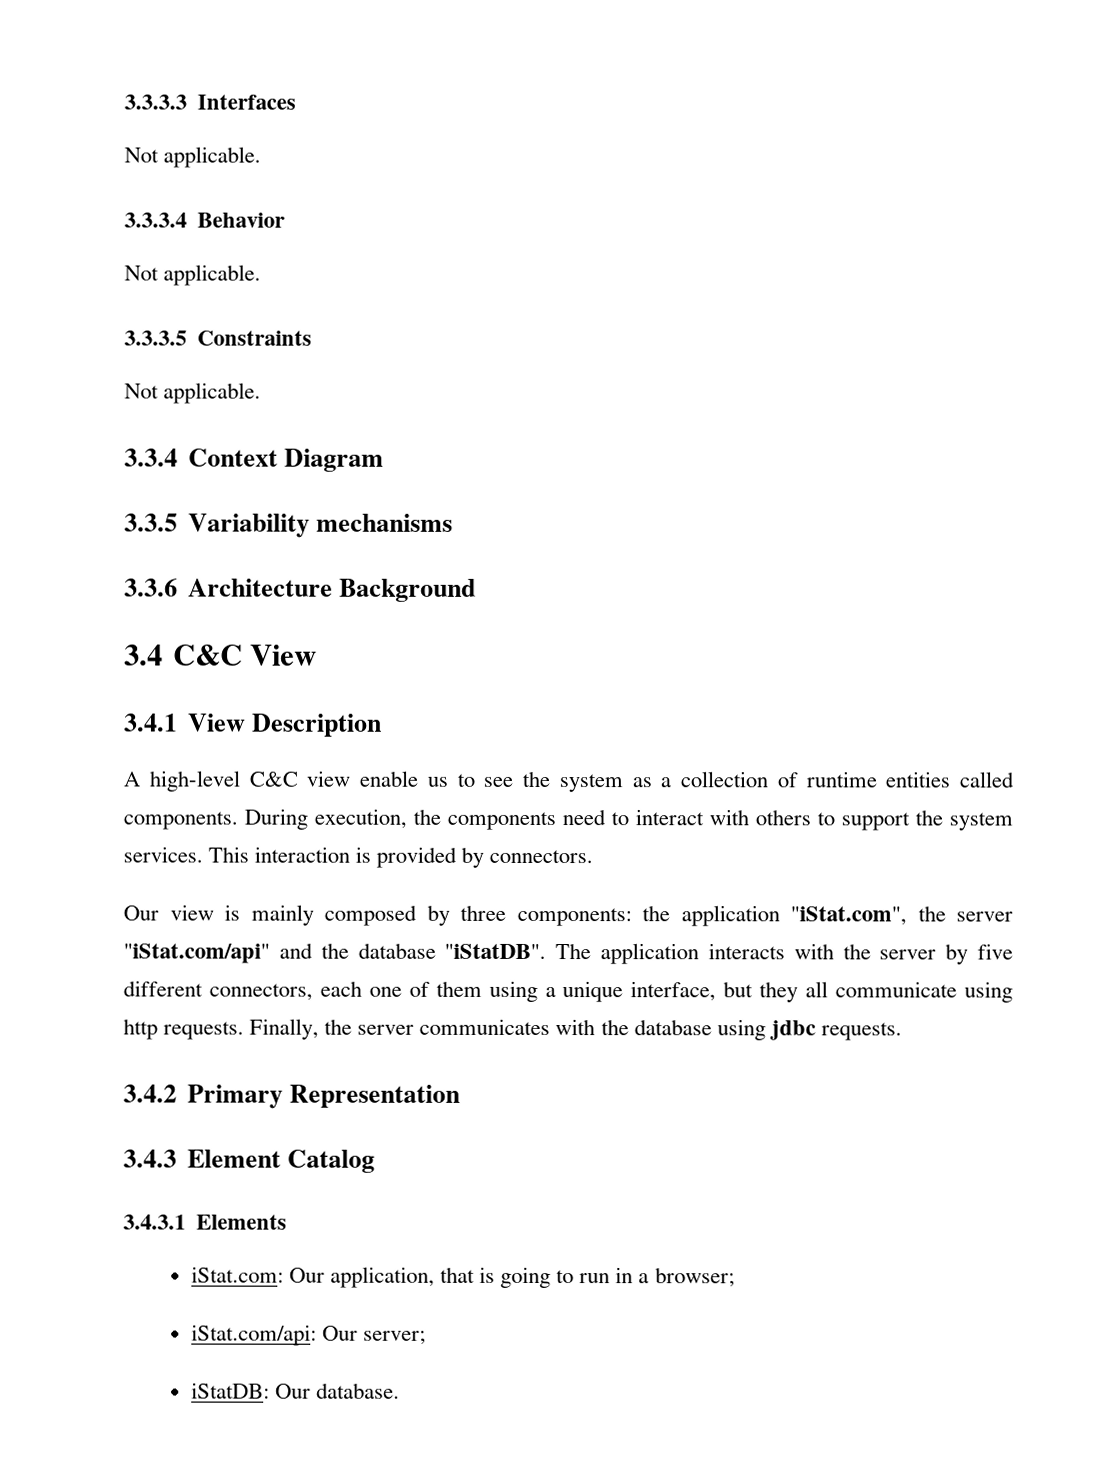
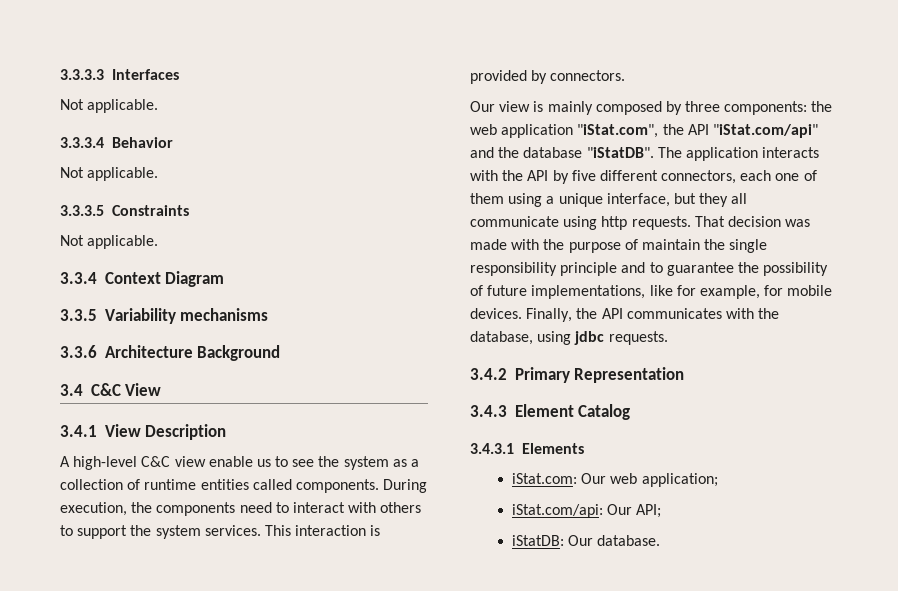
- Our view is mainly composed by three components: the application "iStat.com", the server "iStat.com/api" and the database "iStatDB".
+ Our view is mainly composed by three components: the web application "iStat.com", the API "iStat.com/api" and the database "iStatDB".
- The application interacts with the server by five different connectors, each one of them using a unique interface, but they all communicate using http requests.
+ The application interacts with the API by five different connectors, each one of them using a unique interface, but they all communicate using http requests.
+ That decision was made with the purpose of maintain the single responsibility principle and to guarantee the possibility of future implementations, like for example, for mobile devices.
- Finally, the server communicates with the database using jdbc requests.
+ Finally, the API communicates with the database, using jdbc requests.
- iStat.com: Our application, that is going to run in a browser;
+ iStat.com: Our web application;
- iStat.com/api: Our server;
+ iStat.com/api: Our API;

